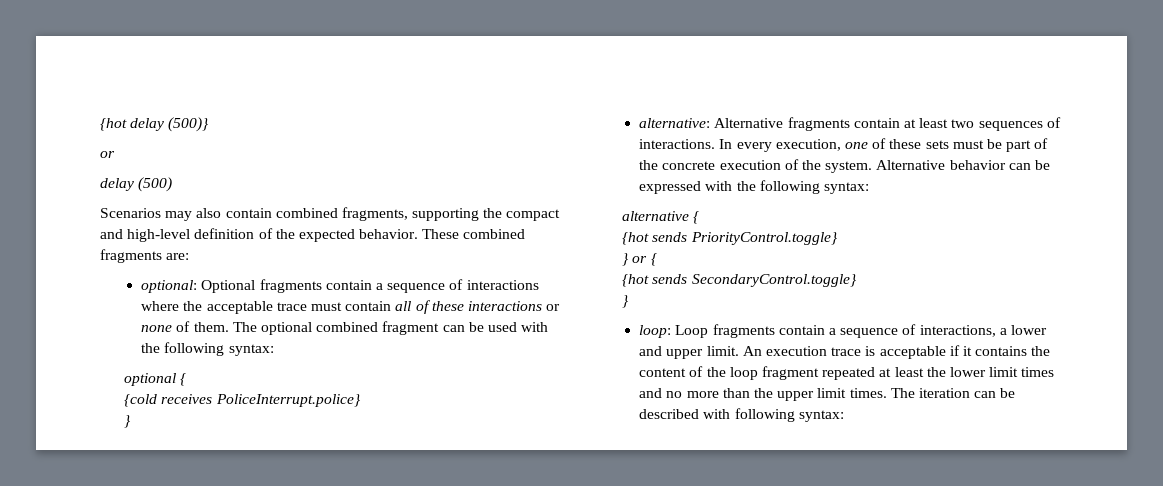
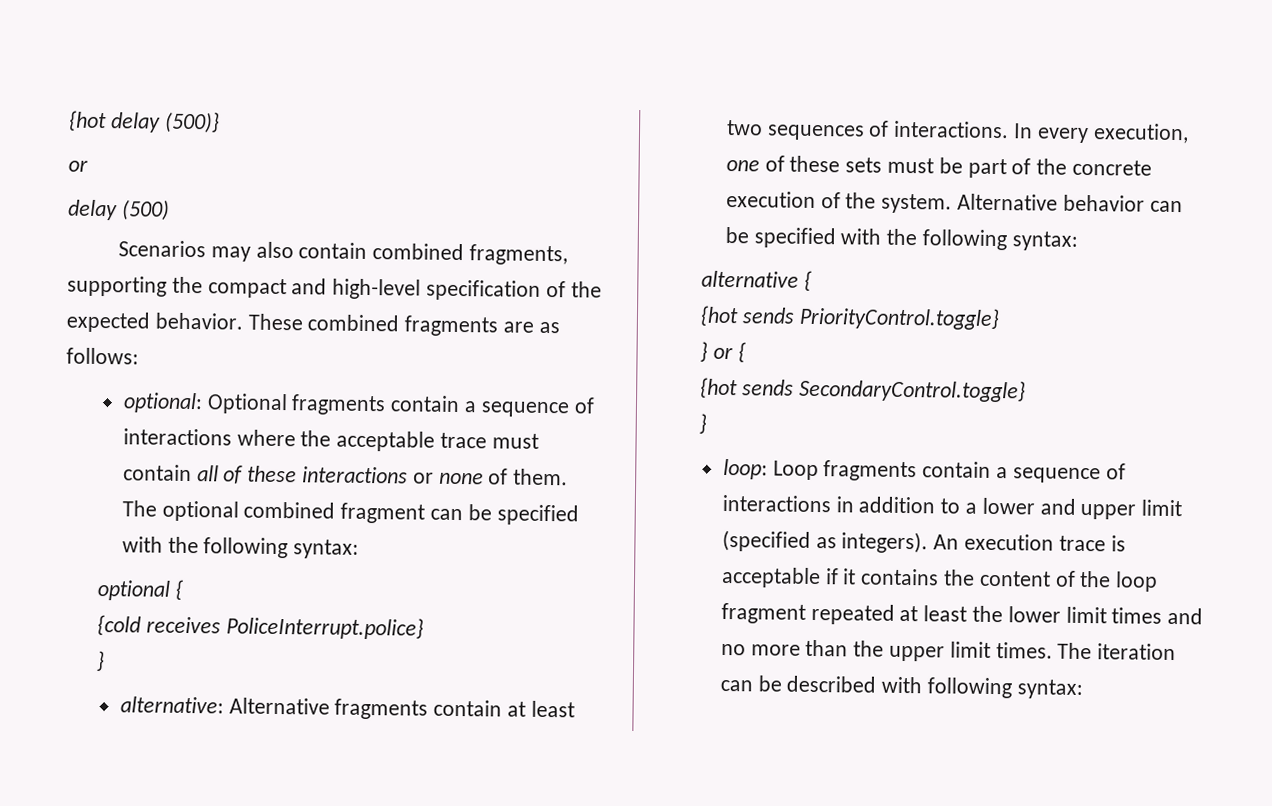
- Scenarios may also contain combined fragments, supporting the compact and high-level definition of the expected behavior.
+ Scenarios may also contain combined fragments, supporting the compact and high-level specification of the expected behavior.
- These combined fragments are:
+ These combined fragments are as follows:
- The optional combined fragment can be used with the following syntax:
+ The optional combined fragment can be specified with the following syntax:
- Alternative behavior can be expressed with the following syntax:
+ Alternative behavior can be specified with the following syntax:
- loop: Loop fragments contain a sequence of interactions, a lower and upper limit.
+ loop: Loop fragments contain a sequence of interactions in addition to a lower and upper limit (specified as integers).

